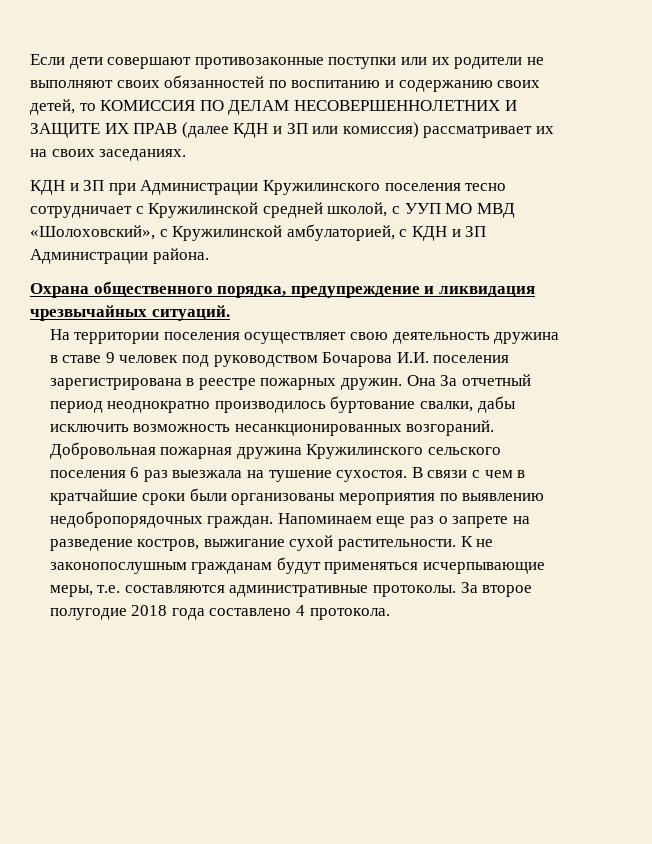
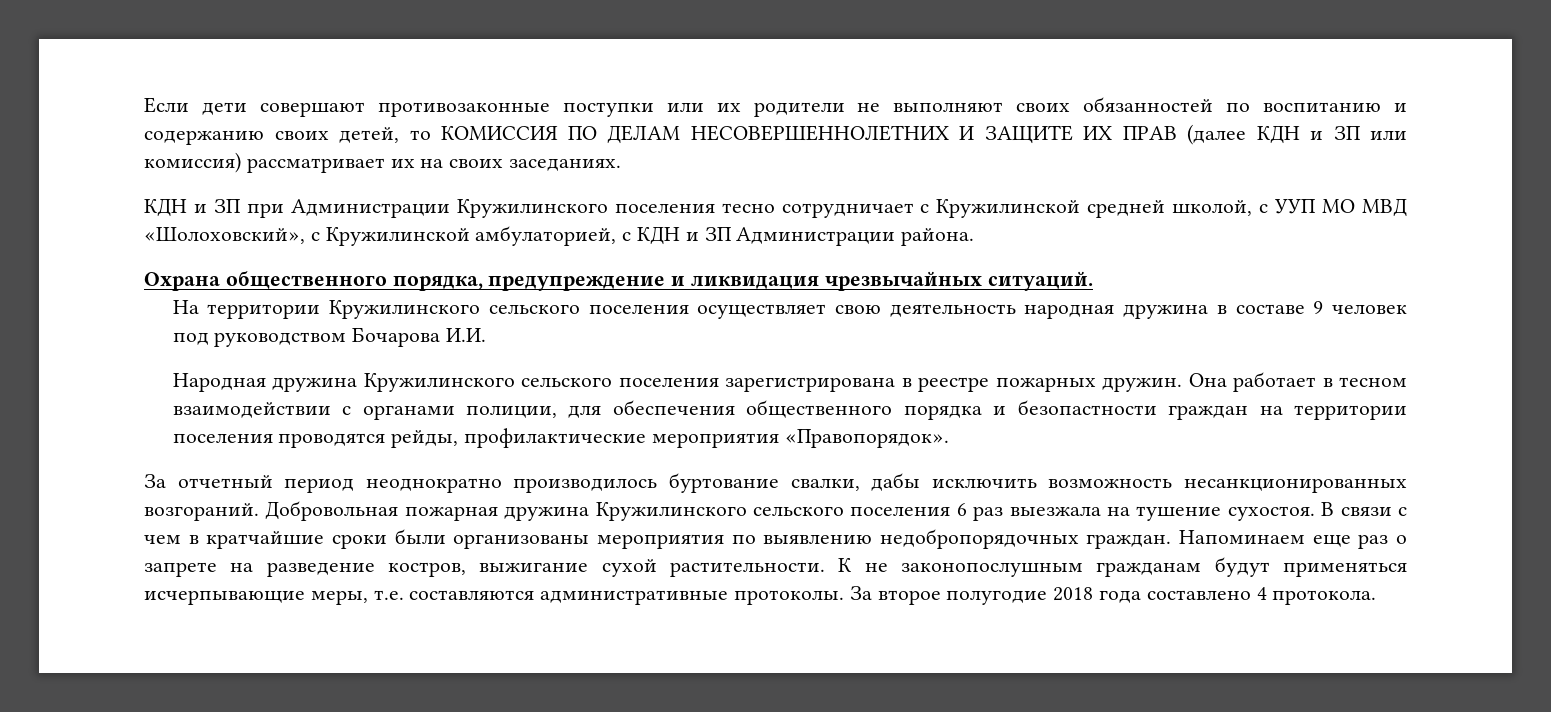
- На территории поселения осуществляет свою деятельность дружина в ставе 9 человек под руководством Бочарова И.И. поселения зарегистрирована в реестре пожарных дружин.
+ На территории Кружилинского сельского поселения осуществляет свою деятельность народная дружина в составе 9 человек под руководством Бочарова И.И.
+ Народная дружина Кружилинского сельского поселения зарегистрирована в реестре пожарных дружин.
- Она За отчетный период неоднократно производилось буртование свалки, дабы исключить возможность несанкционированных возгораний.
+ Она работает в тесном взаимодействии с органами полиции, для обеспечения общественного порядка и безопастности граждан на территории поселения проводятся рейды, профилактические мероприятия «Правопорядок».
+ За отчетный период неоднократно производилось буртование свалки, дабы исключить возможность несанкционированных возгораний.

